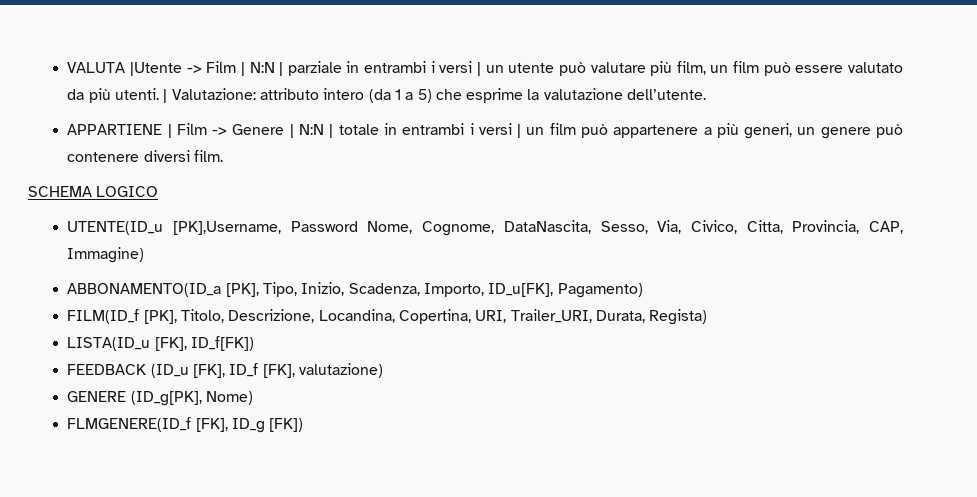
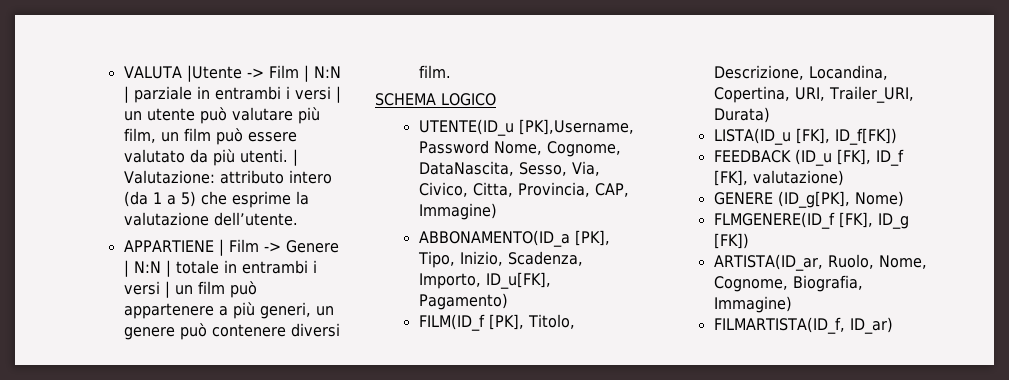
- FILM(ID_f [PK], Titolo, Descrizione, Locandina, Copertina, URI, Trailer_URI, Durata, Regista)
+ FILM(ID_f [PK], Titolo, Descrizione, Locandina, Copertina, URI, Trailer_URI, Durata)
+ ARTISTA(ID_ar, Ruolo, Nome, Cognome, Biografia, Immagine)
+ FILMARTISTA(ID_f, ID_ar)

